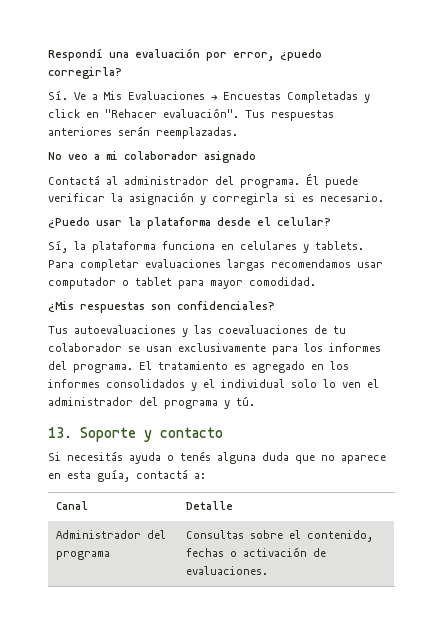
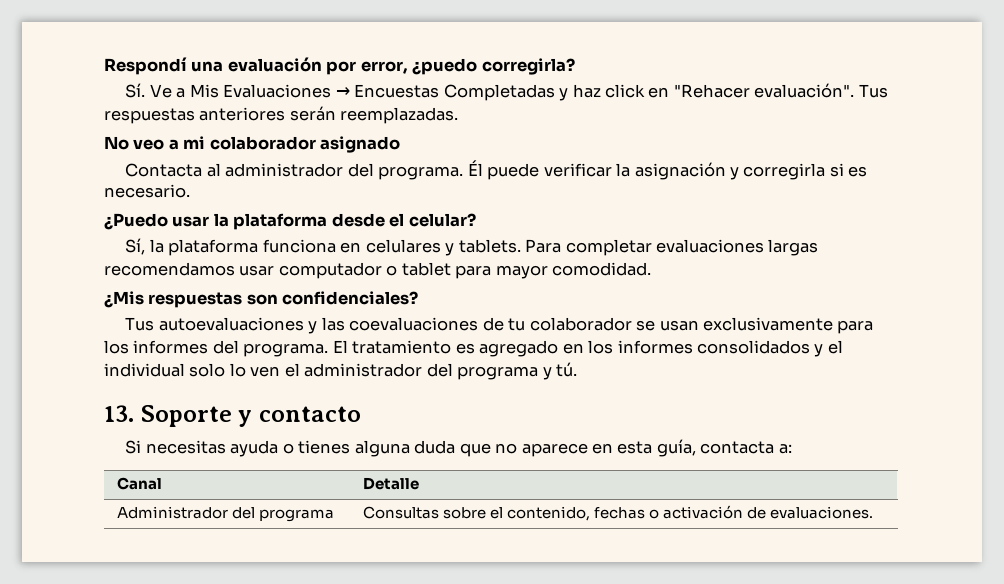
- Sí. Ve a Mis Evaluaciones → Encuestas Completadas y click en "Rehacer evaluación".
+ Sí. Ve a Mis Evaluaciones → Encuestas Completadas y haz click en "Rehacer evaluación".
- Contactá al administrador del programa.
+ Contacta al administrador del programa.
- Si necesitás ayuda o tenés alguna duda que no aparece en esta guía, contactá a:
+ Si necesitas ayuda o tienes alguna duda que no aparece en esta guía, contacta a:

